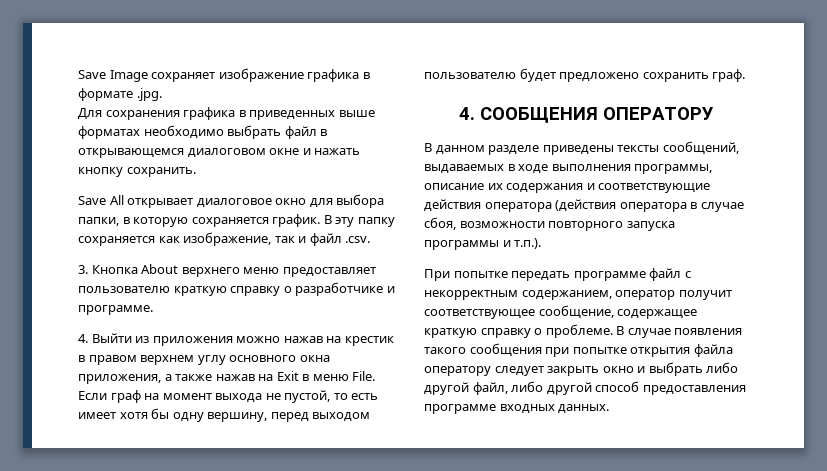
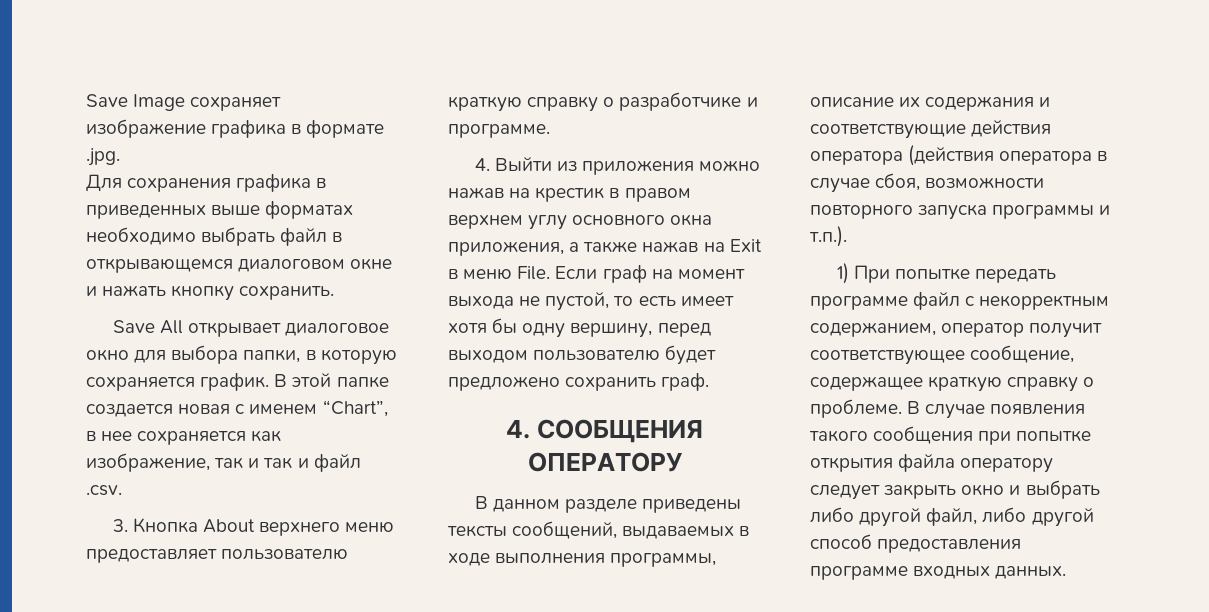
- В эту папку сохраняется как изображение, так и файл .csv.
+ В этой папке создается новая с именем “Chart”, в нее сохраняется как изображение, так и так и файл .csv.
- При попытке передать программе файл с некорректным содержанием, оператор получит соответствующее сообщение, содержащее краткую справку о проблеме.
+ 1) При попытке передать программе файл с некорректным содержанием, оператор получит соответствующее сообщение, содержащее краткую справку о проблеме.

